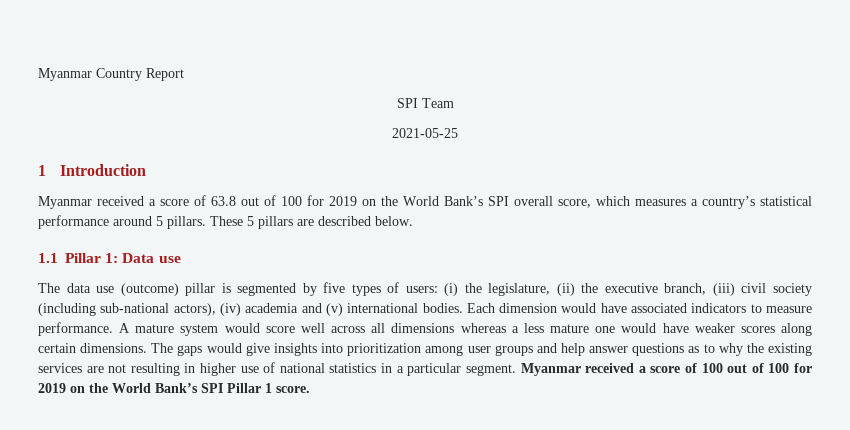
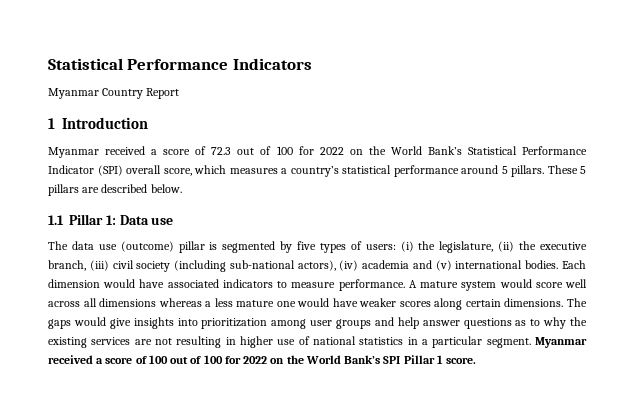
+ Statistical Performance Indicators
- SPI Team
- 2021-05-25
- Myanmar received a score of 63.8 out of 100 for 2019 on the World Bank’s SPI overall score, which measures a country’s statistical performance around 5 pillars.
+ Myanmar received a score of 72.3 out of 100 for 2022 on the World Bank’s Statistical Performance Indicator (SPI) overall score, which measures a country’s statistical performance around 5 pillars.
- Myanmar received a score of 100 out of 100 for 2019 on the World Bank’s SPI Pillar 1 score.
+ Myanmar received a score of 100 out of 100 for 2022 on the World Bank’s SPI Pillar 1 score.

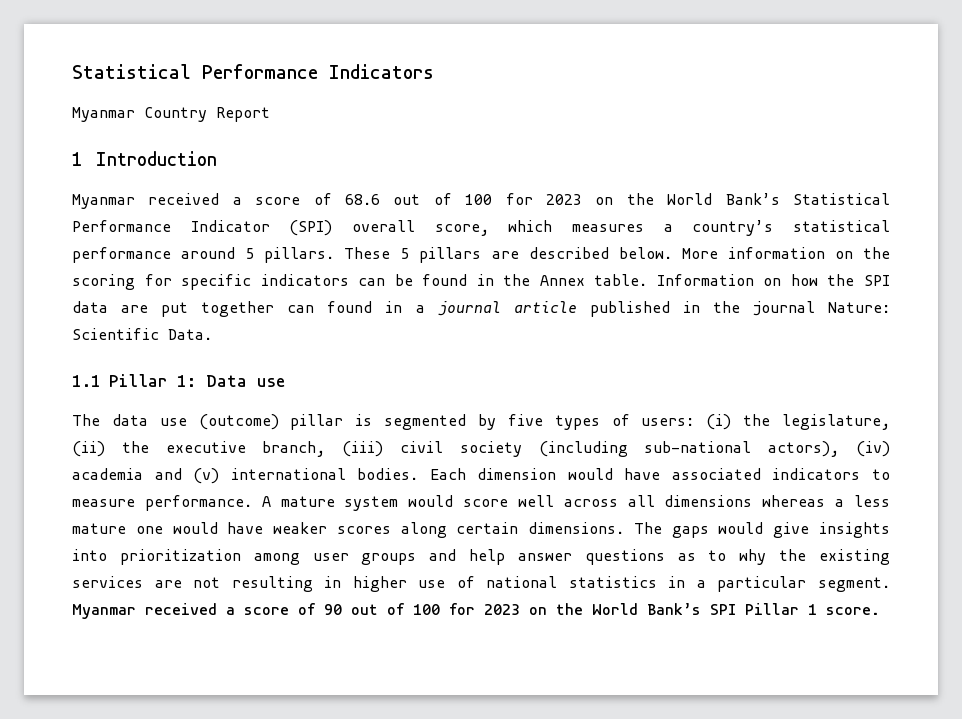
- Myanmar received a score of 72.3 out of 100 for 2022 on the World Bank’s Statistical Performance Indicator (SPI) overall score, which measures a country’s statistical performance around 5 pillars.
+ Myanmar received a score of 68.6 out of 100 for 2023 on the World Bank’s Statistical Performance Indicator (SPI) overall score, which measures a country’s statistical performance around 5 pillars.
+ More information on the scoring for specific indicators can be found in the Annex table. Information on how the SPI data are put together can found in a journal article published in the journal Nature: Scientific Data.
- Myanmar received a score of 100 out of 100 for 2022 on the World Bank’s SPI Pillar 1 score.
+ Myanmar received a score of 90 out of 100 for 2023 on the World Bank’s SPI Pillar 1 score.

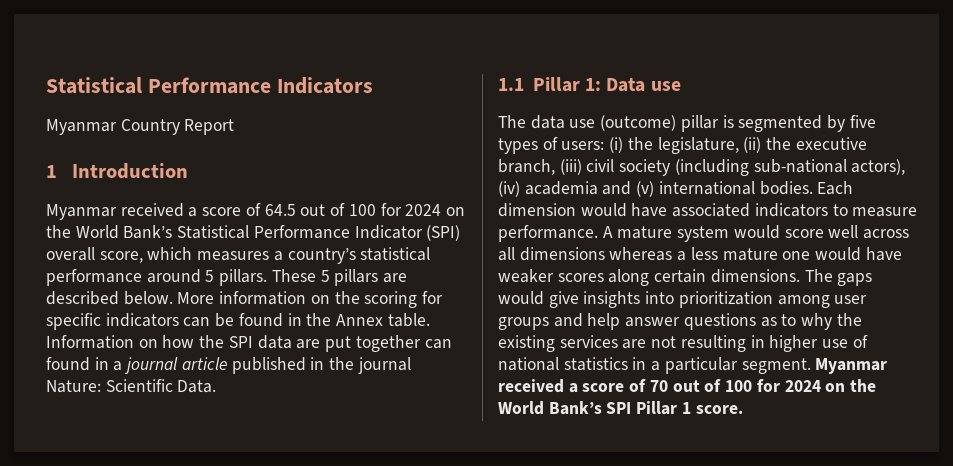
- Myanmar received a score of 68.6 out of 100 for 2023 on the World Bank’s Statistical Performance Indicator (SPI) overall score, which measures a country’s statistical performance around 5 pillars.
+ Myanmar received a score of 64.5 out of 100 for 2024 on the World Bank’s Statistical Performance Indicator (SPI) overall score, which measures a country’s statistical performance around 5 pillars.
- Myanmar received a score of 90 out of 100 for 2023 on the World Bank’s SPI Pillar 1 score.
+ Myanmar received a score of 70 out of 100 for 2024 on the World Bank’s SPI Pillar 1 score.

